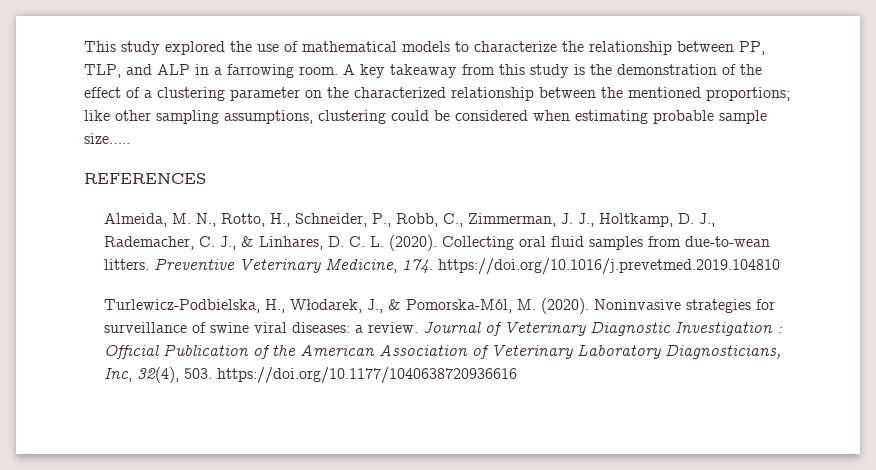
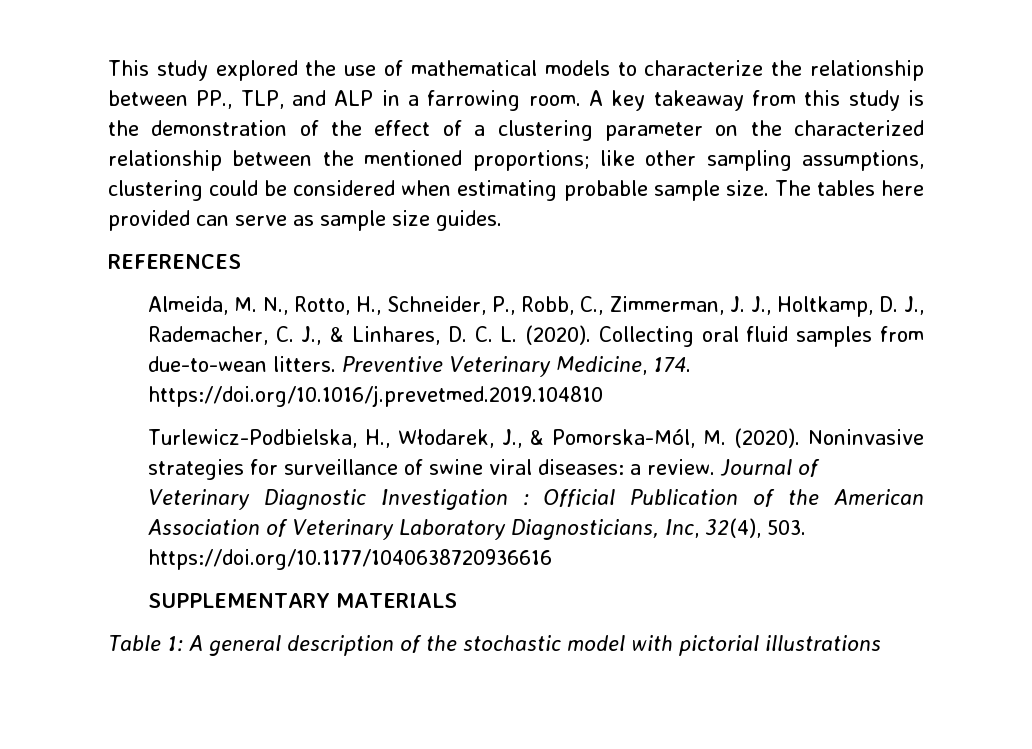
- This study explored the use of mathematical models to characterize the relationship between PP, TLP, and ALP in a farrowing room.
+ This study explored the use of mathematical models to characterize the relationship between PP., TLP, and ALP in a farrowing room.
- A key takeaway from this study is the demonstration of the effect of a clustering parameter on the characterized relationship between the mentioned proportions; like other sampling assumptions, clustering could be considered when estimating probable sample size…..
+ A key takeaway from this study is the demonstration of the effect of a clustering parameter on the characterized relationship between the mentioned proportions; like other sampling assumptions, clustering could be considered when estimating probable sample size. The tables here provided can serve as sample size guides.
+ SUPPLEMENTARY MATERIALS
+ Table 1: A general description of the stochastic model with pictorial illustrations

